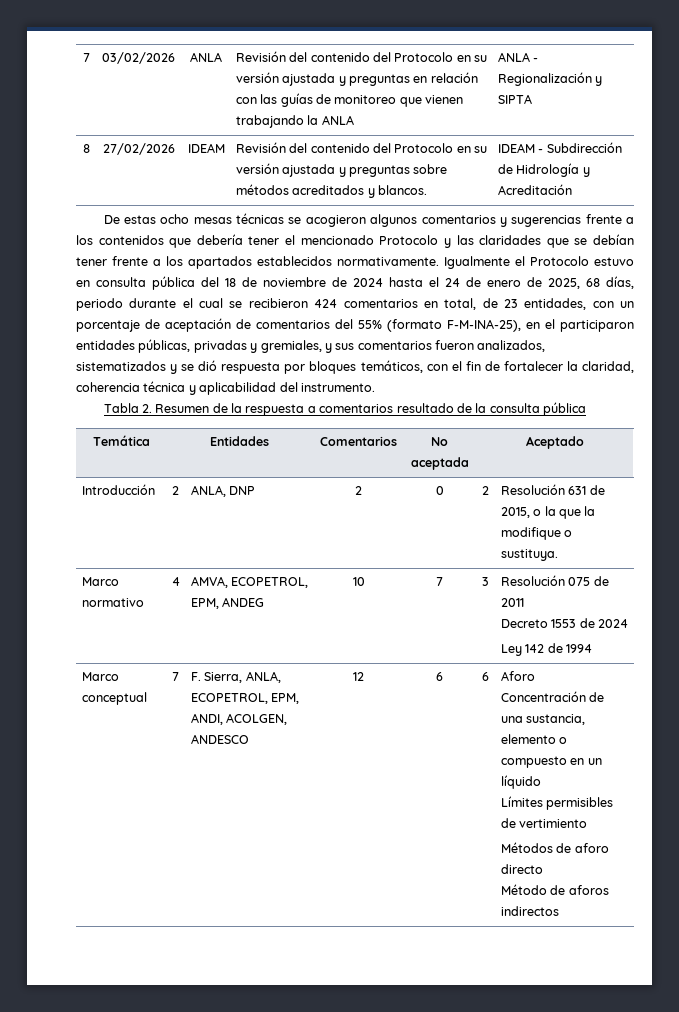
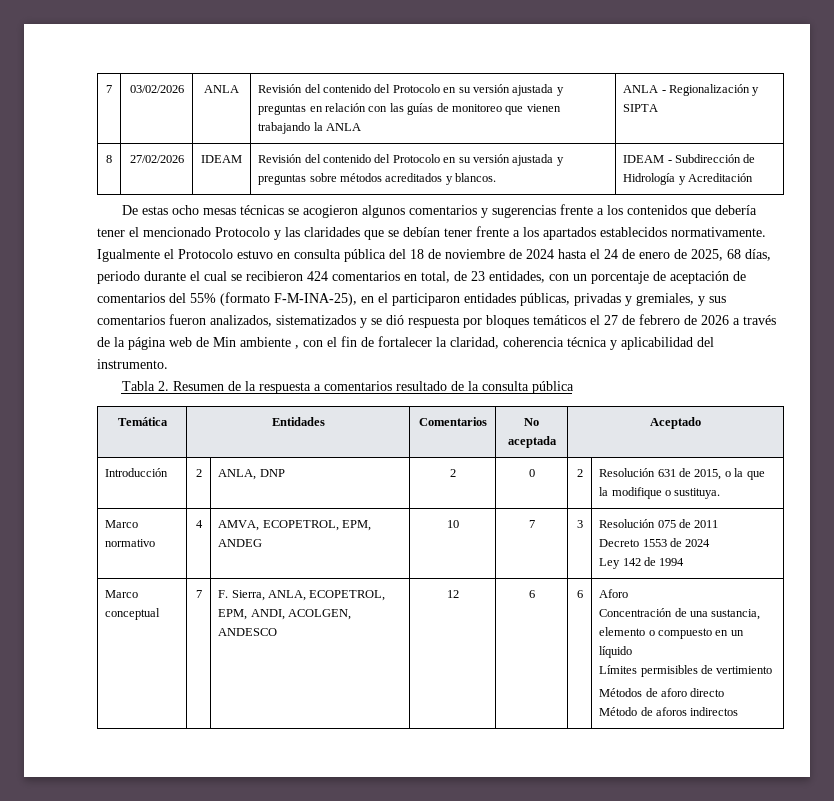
- Igualmente el Protocolo estuvo en consulta pública del 18 de noviembre de 2024 hasta el 24 de enero de 2025, 68 días, periodo durante el cual se recibieron 424 comentarios en total, de 23 entidades, con un porcentaje de aceptación de comentarios del 55% (formato F-M-INA-25), en el participaron entidades públicas, privadas y gremiales, y sus comentarios fueron analizados, sistematizados y se dió respuesta por bloques temáticos, con el fin de fortalecer la claridad, coherencia técnica y aplicabilidad del instrumento.
+ Igualmente el Protocolo estuvo en consulta pública del 18 de noviembre de 2024 hasta el 24 de enero de 2025, 68 días, periodo durante el cual se recibieron 424 comentarios en total, de 23 entidades, con un porcentaje de aceptación de comentarios del 55% (formato F-M-INA-25), en el participaron entidades públicas, privadas y gremiales, y sus comentarios fueron analizados, sistematizados y se dió respuesta por bloques temáticos el 27 de febrero de 2026 a través de la página web de Min ambiente , con el fin de fortalecer la claridad, coherencia técnica y aplicabilidad del instrumento.

